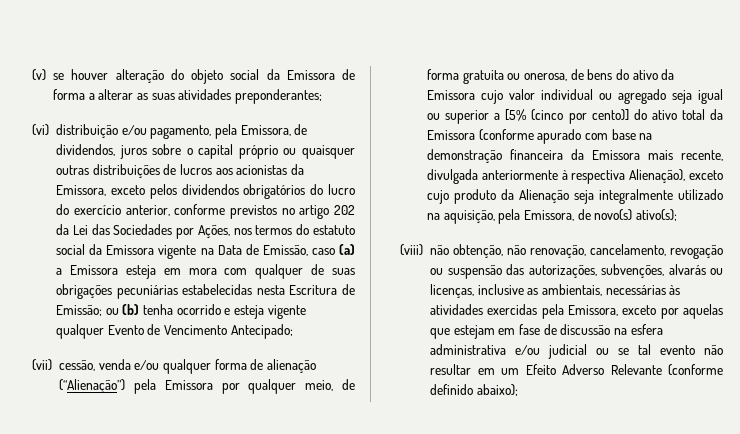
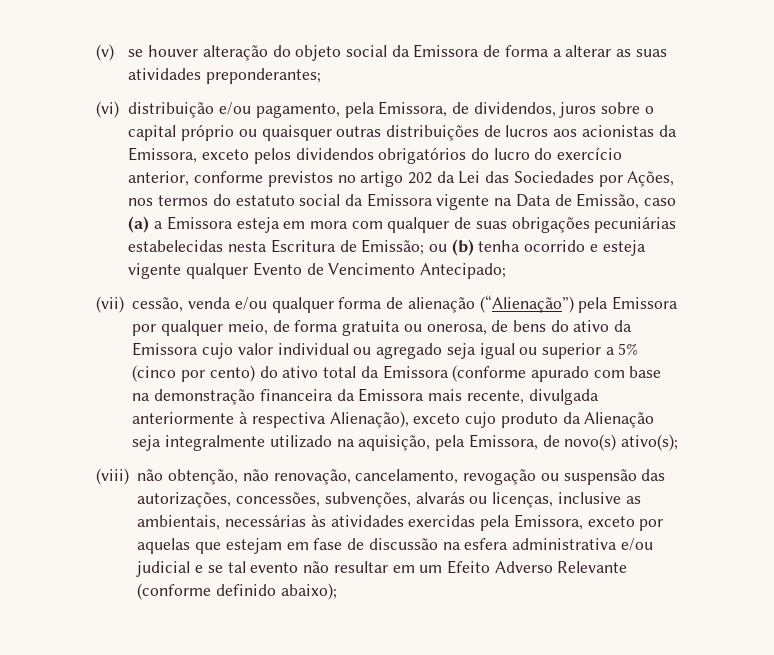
- (vii) cessão, venda e/ou qualquer forma de alienação (“Alienação”) pela Emissora por qualquer meio, de forma gratuita ou onerosa, de bens do ativo da Emissora cujo valor individual ou agregado seja igual ou superior a [5% (cinco por cento)] do ativo total da Emissora (conforme apurado com base na demonstração financeira da Emissora mais recente, divulgada anteriormente à respectiva Alienação), exceto cujo produto da Alienação seja integralmente utilizado na aquisição, pela Emissora, de novo(s) ativo(s);
+ (vii) cessão, venda e/ou qualquer forma de alienação (“Alienação”) pela Emissora por qualquer meio, de forma gratuita ou onerosa, de bens do ativo da Emissora cujo valor individual ou agregado seja igual ou superior a 5% (cinco por cento) do ativo total da Emissora (conforme apurado com base na demonstração financeira da Emissora mais recente, divulgada anteriormente à respectiva Alienação), exceto cujo produto da Alienação seja integralmente utilizado na aquisição, pela Emissora, de novo(s) ativo(s);
- (viii) não obtenção, não renovação, cancelamento, revogação ou suspensão das autorizações, subvenções, alvarás ou licenças, inclusive as ambientais, necessárias às atividades exercidas pela Emissora, exceto por aquelas que estejam em fase de discussão na esfera administrativa e/ou judicial ou se tal evento não resultar em um Efeito Adverso Relevante (conforme definido abaixo);
+ (viii) não obtenção, não renovação, cancelamento, revogação ou suspensão das autorizações, concessões, subvenções, alvarás ou licenças, inclusive as ambientais, necessárias às atividades exercidas pela Emissora, exceto por aquelas que estejam em fase de discussão na esfera administrativa e/ou judicial e se tal evento não resultar em um Efeito Adverso Relevante (conforme definido abaixo);

